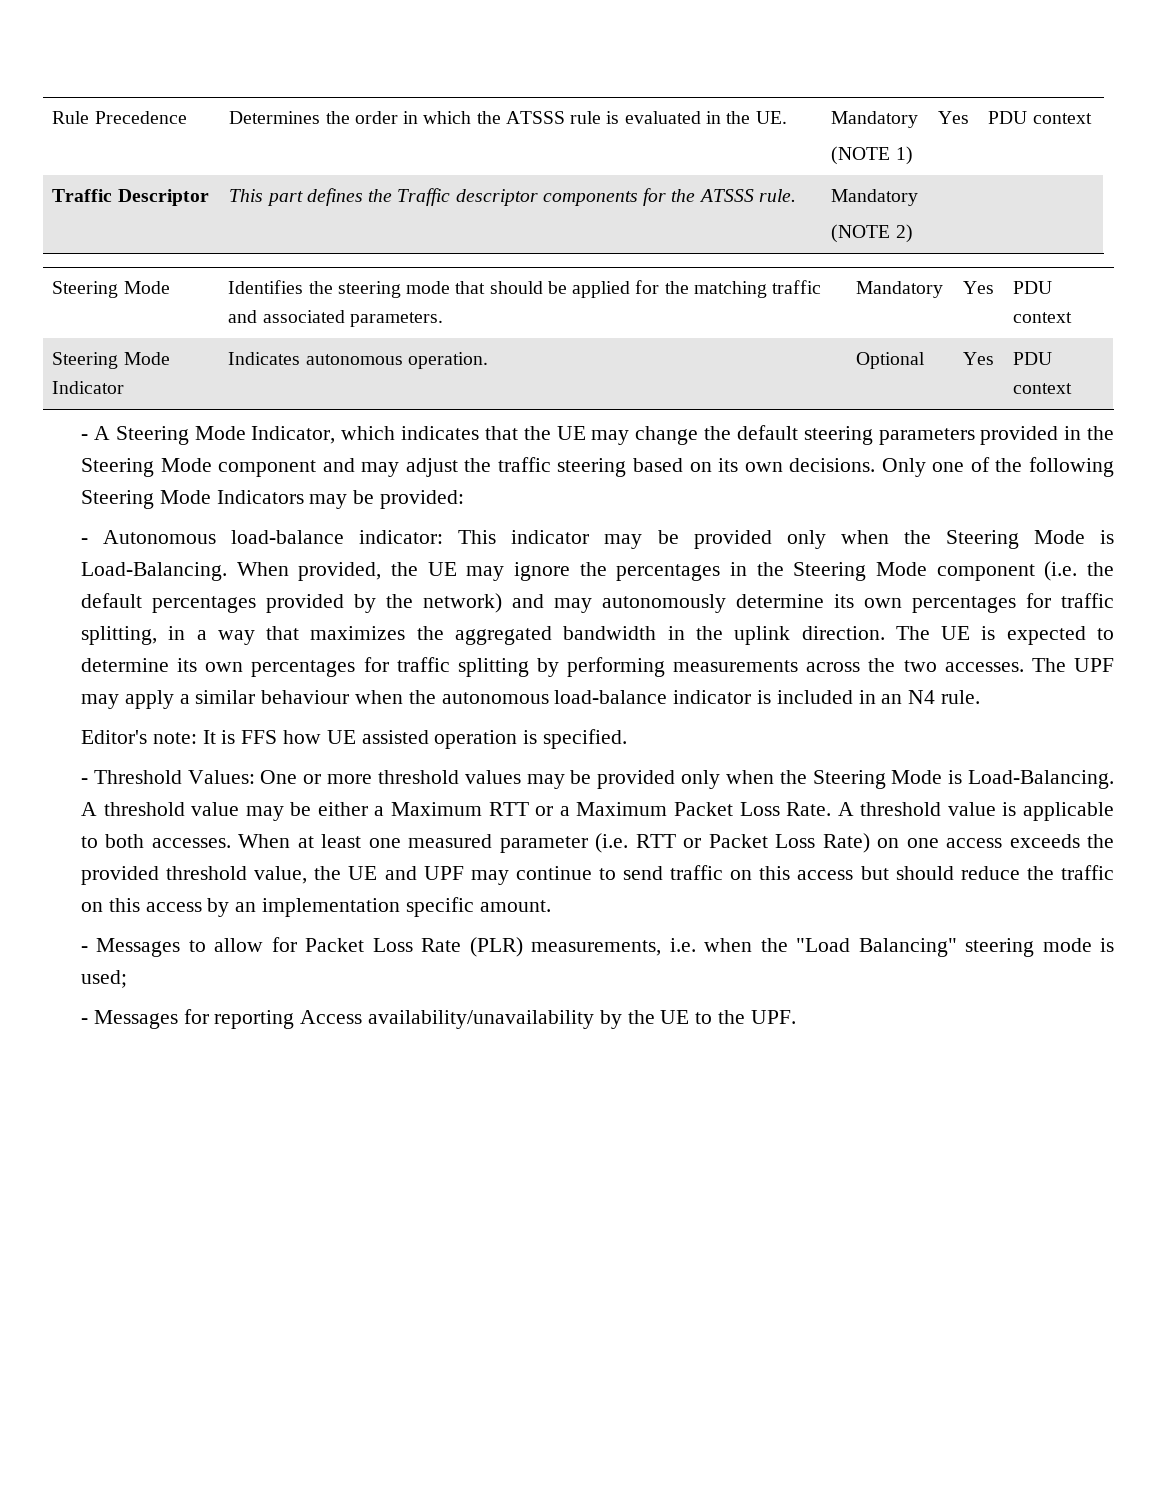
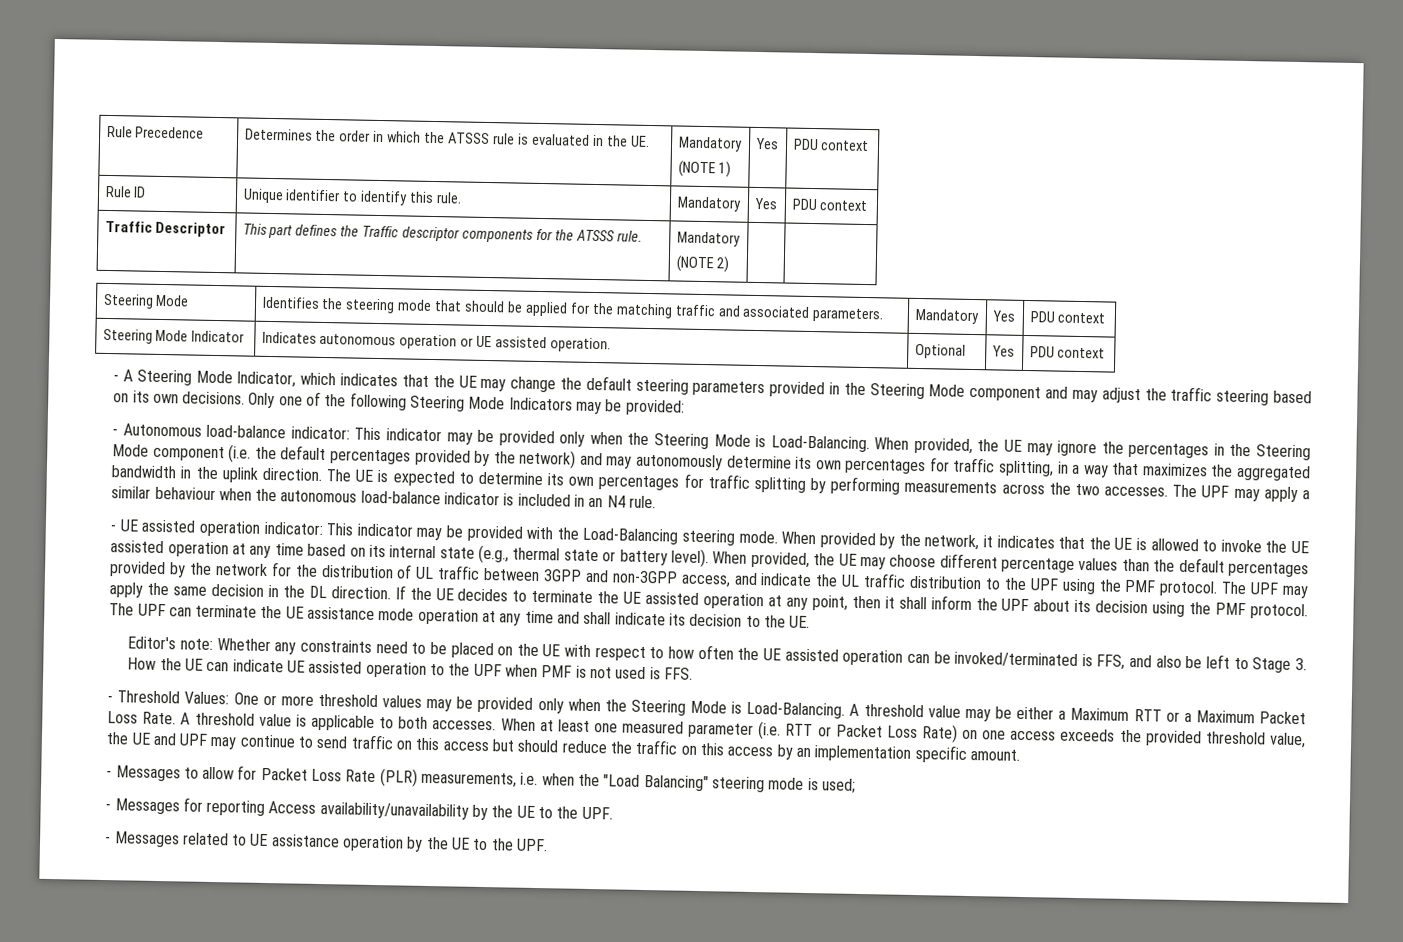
+ Rule ID | Unique identifier to identify this rule. | Mandatory | Yes | PDU context
- Steering Mode Indicator | Indicates autonomous operation. | Optional | Yes | PDU context
+ Steering Mode Indicator | Indicates autonomous operation or UE assisted operation. | Optional | Yes | PDU context
- Editor's note: It is FFS how UE assisted operation is specified.
+ - UE assisted operation indicator: This indicator may be provided with the Load-Balancing steering mode. When provided by the network, it indicates that the UE is allowed to invoke the UE assisted operation at any time based on its internal state (e.g., thermal state or battery level). When provided, the UE may choose different percentage values than the default percentages provided by the network for the distribution of UL traffic between 3GPP and non-3GPP access, and indicate the UL traffic distribution to the UPF using the PMF protocol. The UPF may apply the same decision in the DL direction. If the UE decides to terminate the UE assisted operation at any point, then it shall inform the UPF about its decision using the PMF protocol. The UPF can terminate the UE assistance mode operation at any time and shall indicate its decision to the UE.
+ Editor's note: Whether any constraints need to be placed on the UE with respect to how often the UE assisted operation can be invoked/terminated is FFS, and also be left to Stage 3. How the UE can indicate UE assisted operation to the UPF when PMF is not used is FFS.
+ - Messages related to UE assistance operation by the UE to the UPF.

